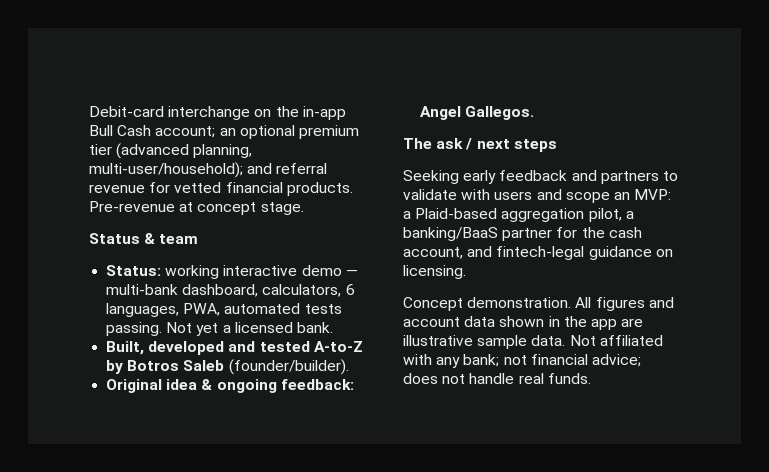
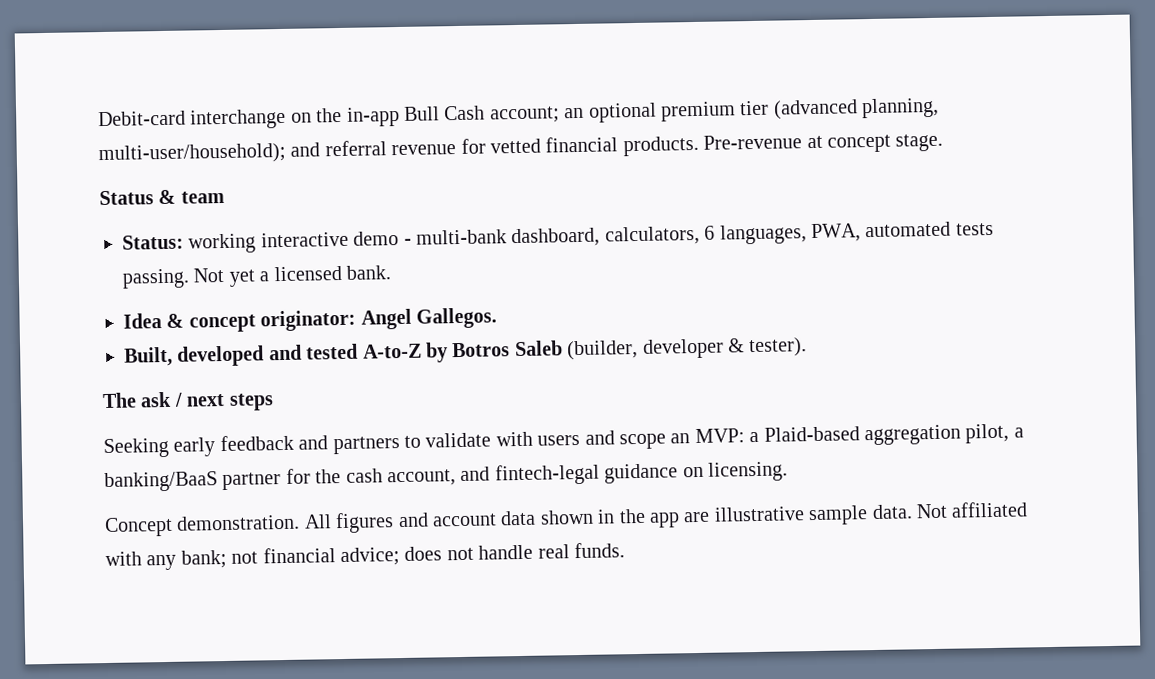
- Status: working interactive demo — multi-bank dashboard, calculators, 6 languages, PWA, automated tests passing.
+ Status: working interactive demo - multi-bank dashboard, calculators, 6 languages, PWA, automated tests passing.
+ Idea & concept originator: Angel Gallegos.
- Built, developed and tested A-to-Z by Botros Saleb (founder/builder).
- Original idea & ongoing feedback: Angel Gallegos.
+ Built, developed and tested A-to-Z by Botros Saleb (builder, developer & tester).

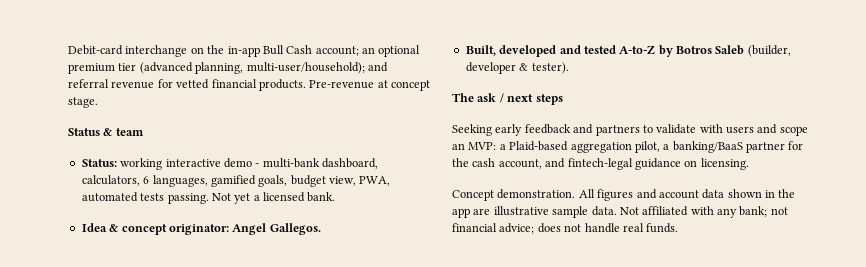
- Status: working interactive demo - multi-bank dashboard, calculators, 6 languages, PWA, automated tests passing.
+ Status: working interactive demo - multi-bank dashboard, calculators, 6 languages, gamified goals, budget view, PWA, automated tests passing.

